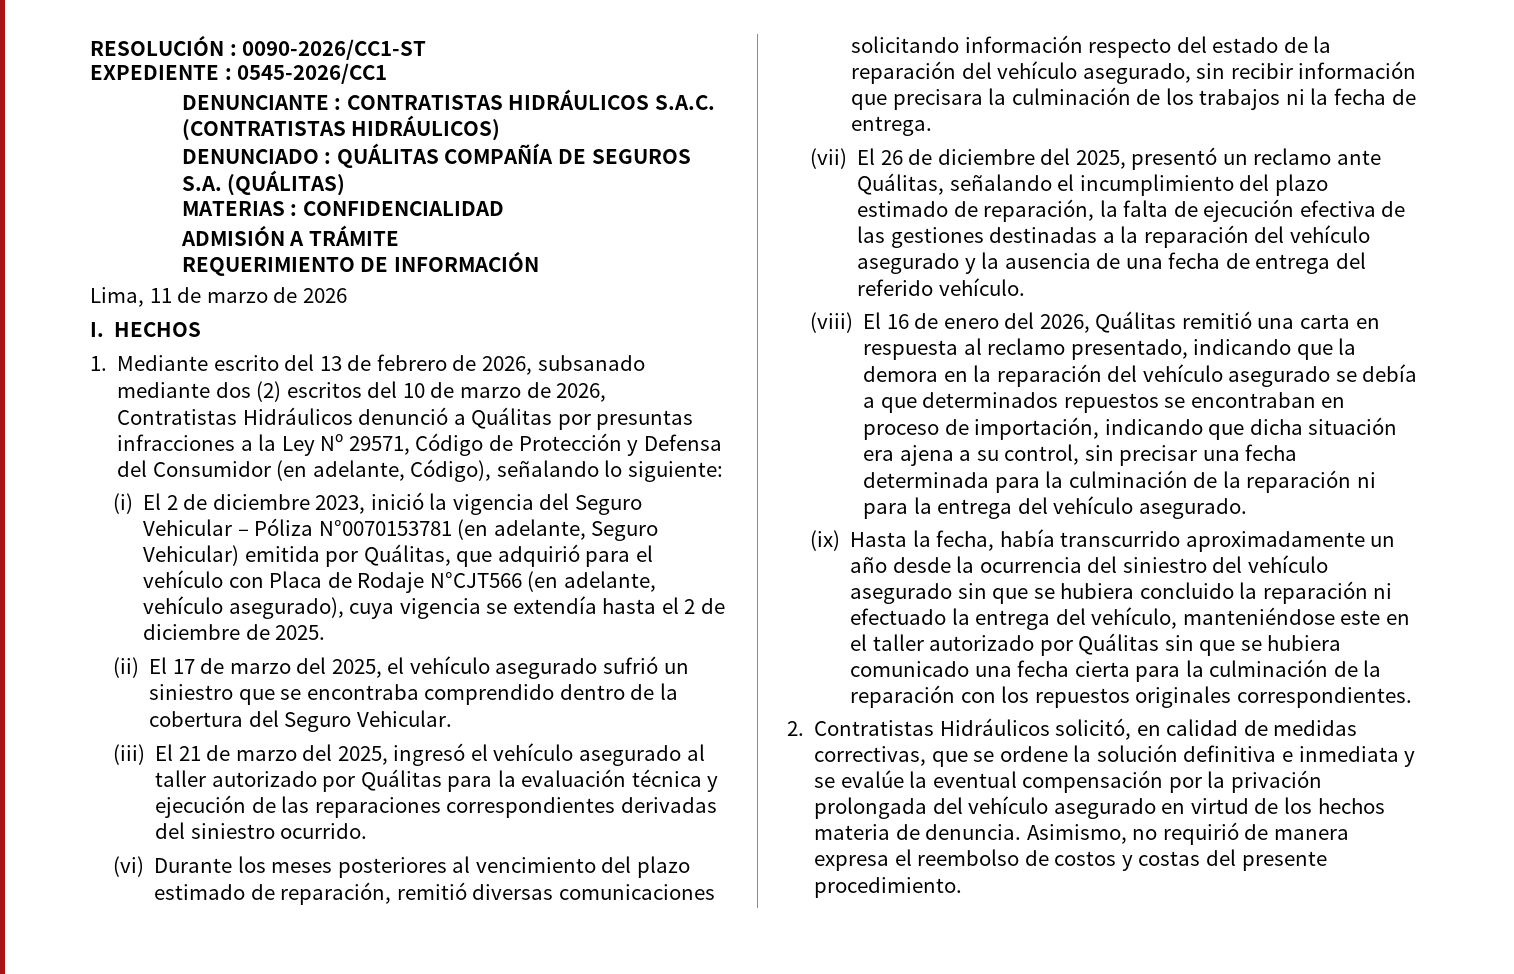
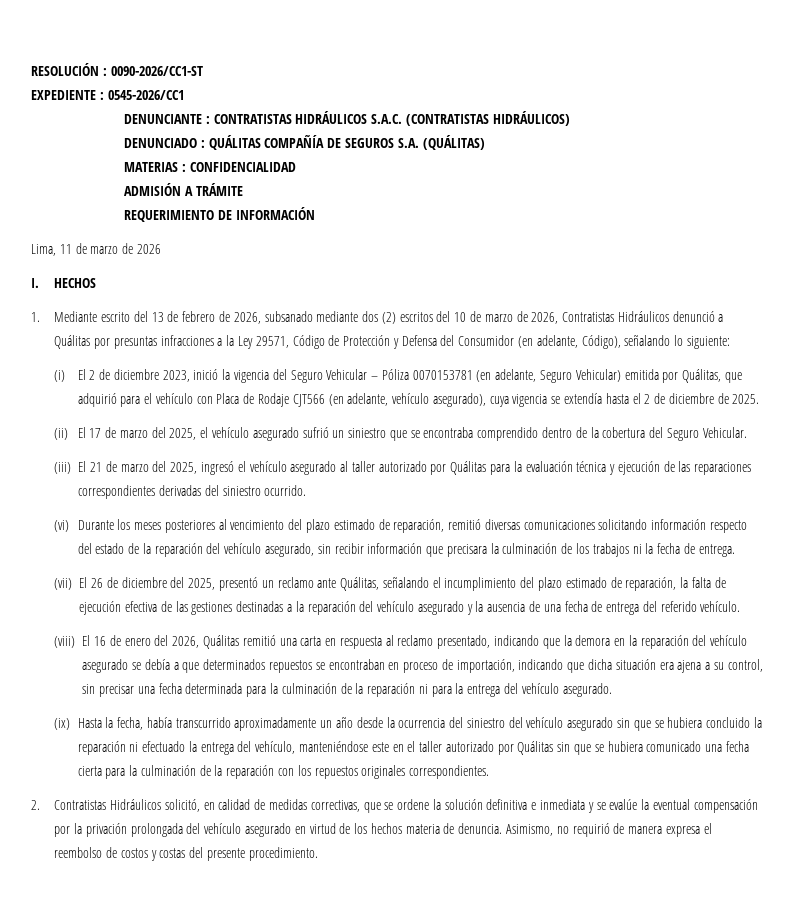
- 1. Mediante escrito del 13 de febrero de 2026, subsanado mediante dos (2) escritos del 10 de marzo de 2026, Contratistas Hidráulicos denunció a Quálitas por presuntas infracciones a la Ley Nº 29571, Código de Protección y Defensa del Consumidor (en adelante, Código), señalando lo siguiente:
+ 1. Mediante escrito del 13 de febrero de 2026, subsanado mediante dos (2) escritos del 10 de marzo de 2026, Contratistas Hidráulicos denunció a Quálitas por presuntas infracciones a la Ley 29571, Código de Protección y Defensa del Consumidor (en adelante, Código), señalando lo siguiente:
- (i) El 2 de diciembre 2023, inició la vigencia del Seguro Vehicular – Póliza N°0070153781 (en adelante, Seguro Vehicular) emitida por Quálitas, que adquirió para el vehículo con Placa de Rodaje N°CJT566 (en adelante, vehículo asegurado), cuya vigencia se extendía hasta el 2 de diciembre de 2025.
+ (i) El 2 de diciembre 2023, inició la vigencia del Seguro Vehicular – Póliza 0070153781 (en adelante, Seguro Vehicular) emitida por Quálitas, que adquirió para el vehículo con Placa de Rodaje CJT566 (en adelante, vehículo asegurado), cuya vigencia se extendía hasta el 2 de diciembre de 2025.

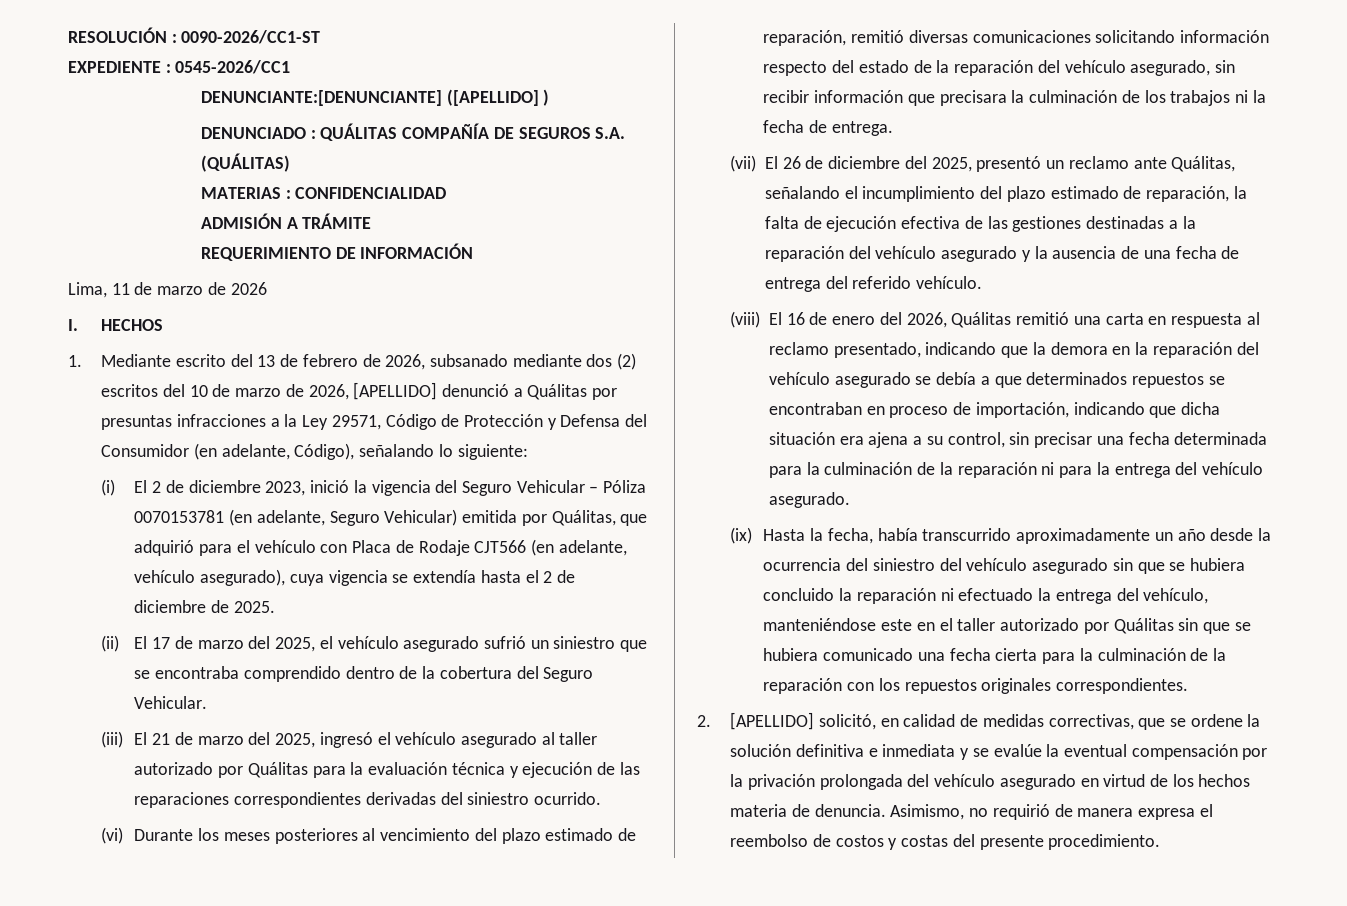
- DENUNCIANTE : CONTRATISTAS HIDRÁULICOS S.A.C. (CONTRATISTAS HIDRÁULICOS)
+ DENUNCIANTE:[DENUNCIANTE] ([APELLIDO] )
- 1. Mediante escrito del 13 de febrero de 2026, subsanado mediante dos (2) escritos del 10 de marzo de 2026, Contratistas Hidráulicos denunció a Quálitas por presuntas infracciones a la Ley 29571, Código de Protección y Defensa del Consumidor (en adelante, Código), señalando lo siguiente:
+ 1. Mediante escrito del 13 de febrero de 2026, subsanado mediante dos (2) escritos del 10 de marzo de 2026, [APELLIDO] denunció a Quálitas por presuntas infracciones a la Ley 29571, Código de Protección y Defensa del Consumidor (en adelante, Código), señalando lo siguiente:
- 2. Contratistas Hidráulicos solicitó, en calidad de medidas correctivas, que se ordene la solución definitiva e inmediata y se evalúe la eventual compensación por la privación prolongada del vehículo asegurado en virtud de los hechos materia de denuncia.
+ 2. [APELLIDO] solicitó, en calidad de medidas correctivas, que se ordene la solución definitiva e inmediata y se evalúe la eventual compensación por la privación prolongada del vehículo asegurado en virtud de los hechos materia de denuncia.

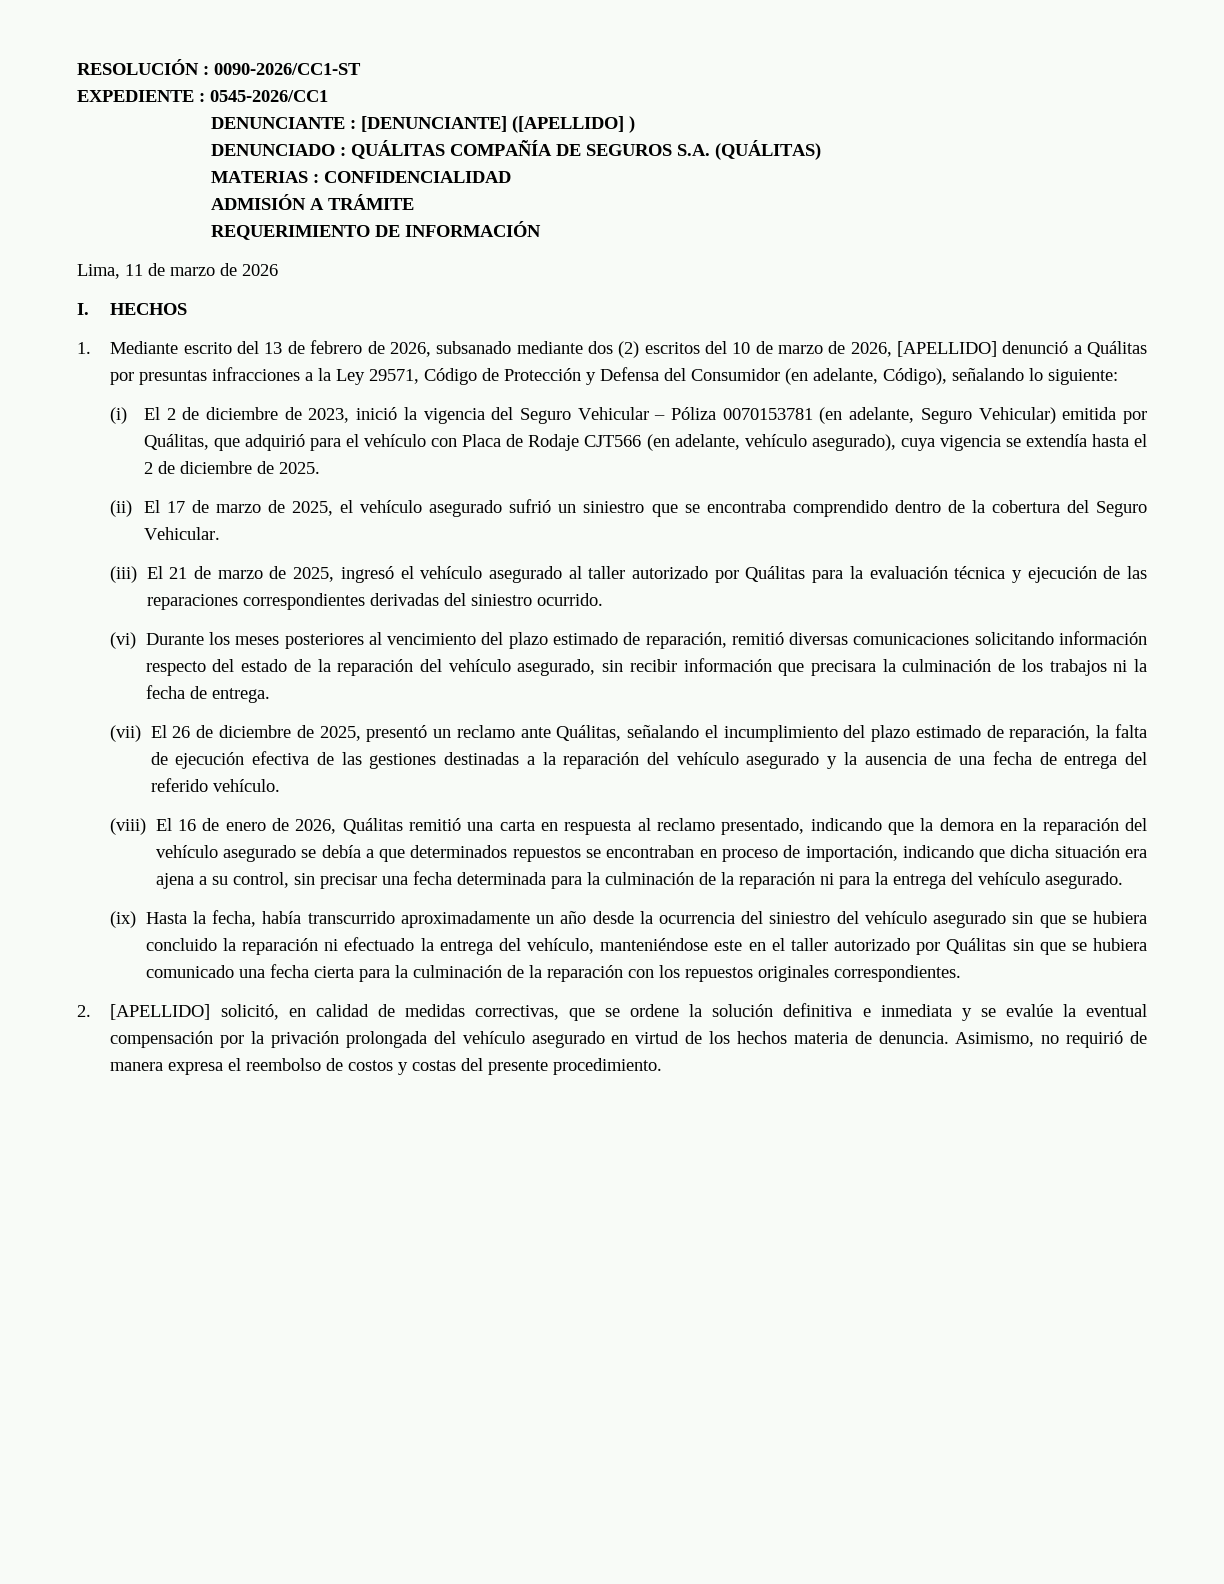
- DENUNCIANTE:[DENUNCIANTE] ([APELLIDO] )
+ DENUNCIANTE : [DENUNCIANTE] ([APELLIDO] )
- (i) El 2 de diciembre 2023, inició la vigencia del Seguro Vehicular – Póliza 0070153781 (en adelante, Seguro Vehicular) emitida por Quálitas, que adquirió para el vehículo con Placa de Rodaje CJT566 (en adelante, vehículo asegurado), cuya vigencia se extendía hasta el 2 de diciembre de 2025.
+ (i) El 2 de diciembre de 2023, inició la vigencia del Seguro Vehicular – Póliza 0070153781 (en adelante, Seguro Vehicular) emitida por Quálitas, que adquirió para el vehículo con Placa de Rodaje CJT566 (en adelante, vehículo asegurado), cuya vigencia se extendía hasta el 2 de diciembre de 2025.
- (ii) El 17 de marzo del 2025, el vehículo asegurado sufrió un siniestro que se encontraba comprendido dentro de la cobertura del Seguro Vehicular.
+ (ii) El 17 de marzo de 2025, el vehículo asegurado sufrió un siniestro que se encontraba comprendido dentro de la cobertura del Seguro Vehicular.
- (iii) El 21 de marzo del 2025, ingresó el vehículo asegurado al taller autorizado por Quálitas para la evaluación técnica y ejecución de las reparaciones correspondientes derivadas del siniestro ocurrido.
+ (iii) El 21 de marzo de 2025, ingresó el vehículo asegurado al taller autorizado por Quálitas para la evaluación técnica y ejecución de las reparaciones correspondientes derivadas del siniestro ocurrido.
- (vii) El 26 de diciembre del 2025, presentó un reclamo ante Quálitas, señalando el incumplimiento del plazo estimado de reparación, la falta de ejecución efectiva de las gestiones destinadas a la reparación del vehículo asegurado y la ausencia de una fecha de entrega del referido vehículo.
+ (vii) El 26 de diciembre de 2025, presentó un reclamo ante Quálitas, señalando el incumplimiento del plazo estimado de reparación, la falta de ejecución efectiva de las gestiones destinadas a la reparación del vehículo asegurado y la ausencia de una fecha de entrega del referido vehículo.
- (viii) El 16 de enero del 2026, Quálitas remitió una carta en respuesta al reclamo presentado, indicando que la demora en la reparación del vehículo asegurado se debía a que determinados repuestos se encontraban en proceso de importación, indicando que dicha situación era ajena a su control, sin precisar una fecha determinada para la culminación de la reparación ni para la entrega del vehículo asegurado.
+ (viii) El 16 de enero de 2026, Quálitas remitió una carta en respuesta al reclamo presentado, indicando que la demora en la reparación del vehículo asegurado se debía a que determinados repuestos se encontraban en proceso de importación, indicando que dicha situación era ajena a su control, sin precisar una fecha determinada para la culminación de la reparación ni para la entrega del vehículo asegurado.

